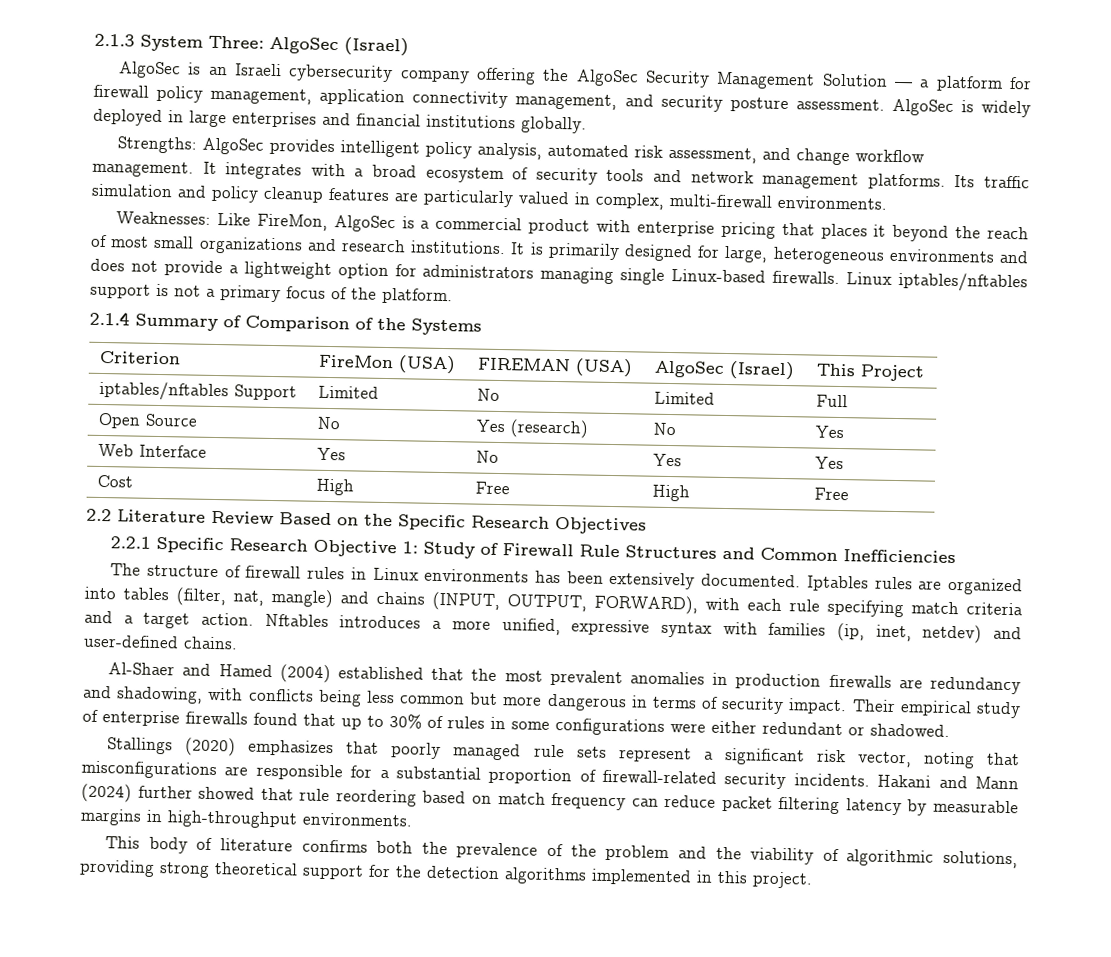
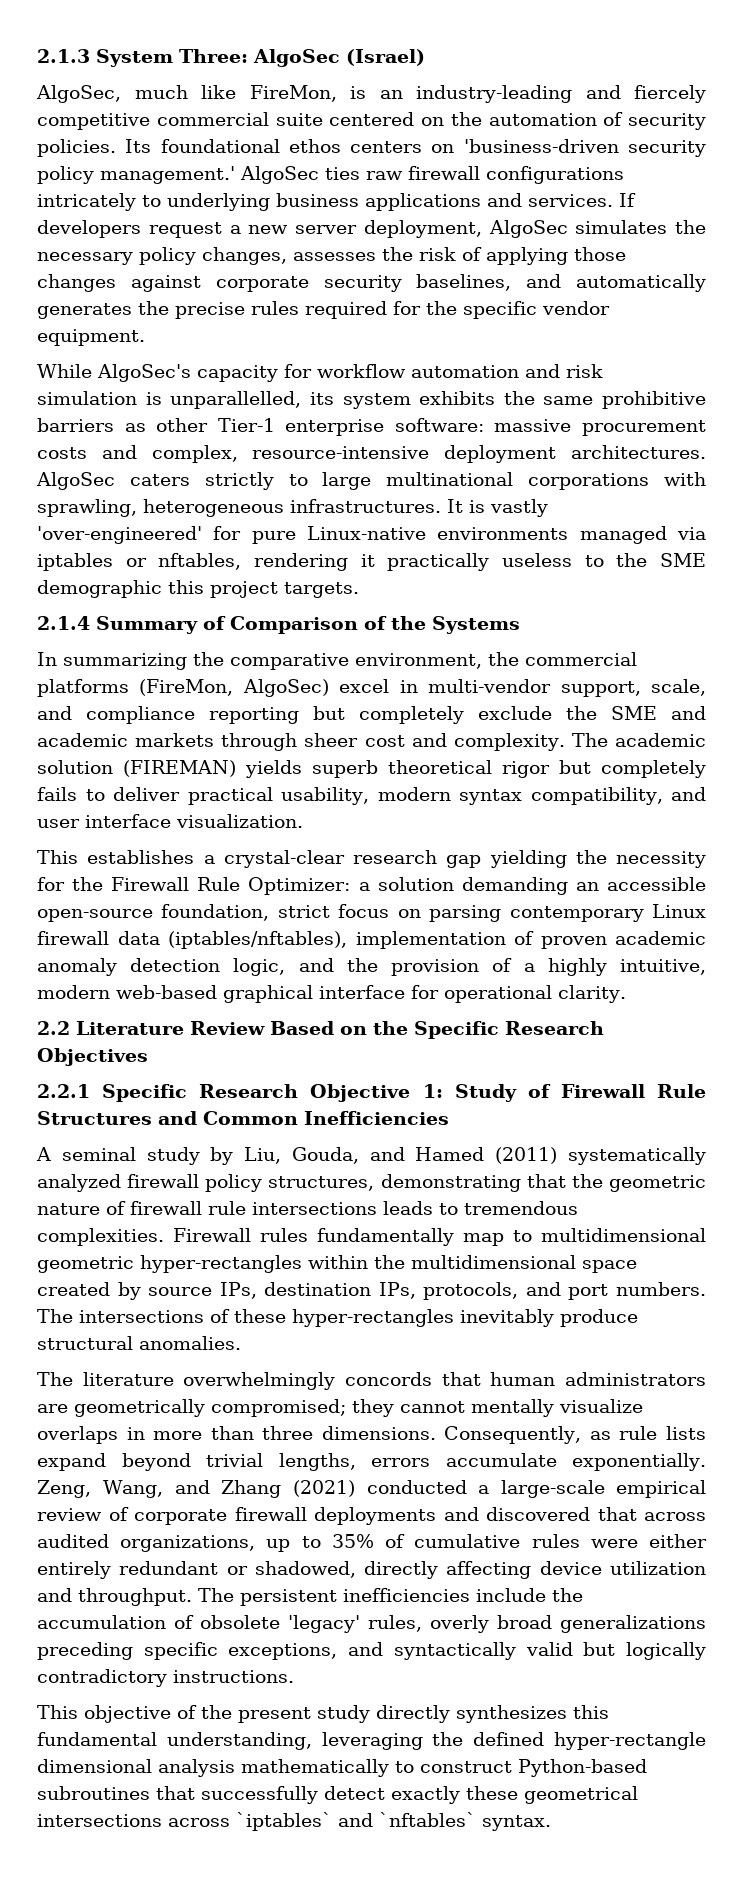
- AlgoSec is an Israeli cybersecurity company offering the AlgoSec Security Management Solution — a platform for firewall policy management, application connectivity management, and security posture assessment. AlgoSec is widely deployed in large enterprises and financial institutions globally.
- Strengths: AlgoSec provides intelligent policy analysis, automated risk assessment, and change workflow management. It integrates with a broad ecosystem of security tools and network management platforms. Its traffic simulation and policy cleanup features are particularly valued in complex, multi-firewall environments.
- Weaknesses: Like FireMon, AlgoSec is a commercial product with enterprise pricing that places it beyond the reach of most small organizations and research institutions. It is primarily designed for large, heterogeneous environments and does not provide a lightweight option for administrators managing single Linux-based firewalls. Linux iptables/nftables support is not a primary focus of the platform.
+ AlgoSec, much like FireMon, is an industry-leading and fiercely competitive commercial suite centered on the automation of security policies. Its foundational ethos centers on 'business-driven security policy management.' AlgoSec ties raw firewall configurations intricately to underlying business applications and services. If developers request a new server deployment, AlgoSec simulates the necessary policy changes, assesses the risk of applying those changes against corporate security baselines, and automatically generates the precise rules required for the specific vendor equipment.
+ While AlgoSec's capacity for workflow automation and risk simulation is unparallelled, its system exhibits the same prohibitive barriers as other Tier-1 enterprise software: massive procurement costs and complex, resource-intensive deployment architectures. AlgoSec caters strictly to large multinational corporations with sprawling, heterogeneous infrastructures. It is vastly 'over-engineered' for pure Linux-native environments managed via iptables or nftables, rendering it practically useless to the SME demographic this project targets.
- Criterion | FireMon (USA) | FIREMAN (USA) | AlgoSec (Israel) | This Project
- iptables/nftables Support | Limited | No | Limited | Full
- Open Source | No | Yes (research) | No | Yes
- Web Interface | Yes | No | Yes | Yes
- Cost | High | Free | High | Free
+ In summarizing the comparative environment, the commercial platforms (FireMon, AlgoSec) excel in multi-vendor support, scale, and compliance reporting but completely exclude the SME and academic markets through sheer cost and complexity. The academic solution (FIREMAN) yields superb theoretical rigor but completely fails to deliver practical usability, modern syntax compatibility, and user interface visualization.
+ This establishes a crystal-clear research gap yielding the necessity for the Firewall Rule Optimizer: a solution demanding an accessible open-source foundation, strict focus on parsing contemporary Linux firewall data (iptables/nftables), implementation of proven academic anomaly detection logic, and the provision of a highly intuitive, modern web-based graphical interface for operational clarity.
- The structure of firewall rules in Linux environments has been extensively documented. Iptables rules are organized into tables (filter, nat, mangle) and chains (INPUT, OUTPUT, FORWARD), with each rule specifying match criteria and a target action. Nftables introduces a more unified, expressive syntax with families (ip, inet, netdev) and user-defined chains.
- Al-Shaer and Hamed (2004) established that the most prevalent anomalies in production firewalls are redundancy and shadowing, with conflicts being less common but more dangerous in terms of security impact. Their empirical study of enterprise firewalls found that up to 30% of rules in some configurations were either redundant or shadowed.
- Stallings (2020) emphasizes that poorly managed rule sets represent a significant risk vector, noting that misconfigurations are responsible for a substantial proportion of firewall-related security incidents. Hakani and Mann (2024) further showed that rule reordering based on match frequency can reduce packet filtering latency by measurable margins in high-throughput environments.
- This body of literature confirms both the prevalence of the problem and the viability of algorithmic solutions, providing strong theoretical support for the detection algorithms implemented in this project.
+ A seminal study by Liu, Gouda, and Hamed (2011) systematically analyzed firewall policy structures, demonstrating that the geometric nature of firewall rule intersections leads to tremendous complexities. Firewall rules fundamentally map to multidimensional geometric hyper-rectangles within the multidimensional space created by source IPs, destination IPs, protocols, and port numbers. The intersections of these hyper-rectangles inevitably produce structural anomalies.
+ The literature overwhelmingly concords that human administrators are geometrically compromised; they cannot mentally visualize overlaps in more than three dimensions. Consequently, as rule lists expand beyond trivial lengths, errors accumulate exponentially. Zeng, Wang, and Zhang (2021) conducted a large-scale empirical review of corporate firewall deployments and discovered that across audited organizations, up to 35% of cumulative rules were either entirely redundant or shadowed, directly affecting device utilization and throughput. The persistent inefficiencies include the accumulation of obsolete 'legacy' rules, overly broad generalizations preceding specific exceptions, and syntactically valid but logically contradictory instructions.
+ This objective of the present study directly synthesizes this fundamental understanding, leveraging the defined hyper-rectangle dimensional analysis mathematically to construct Python-based subroutines that successfully detect exactly these geometrical intersections across `iptables` and `nftables` syntax.

